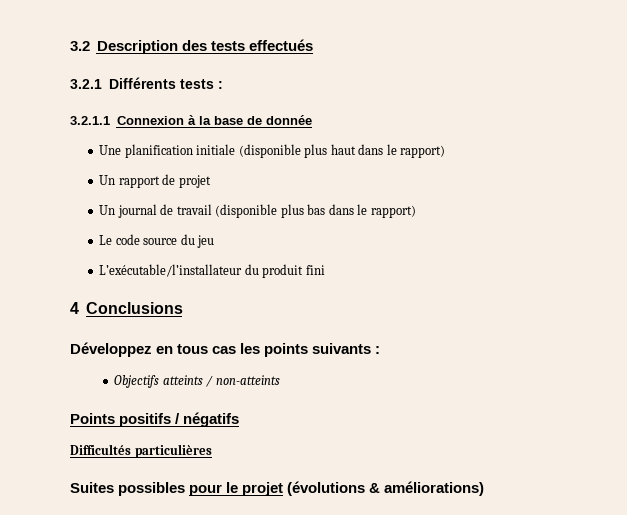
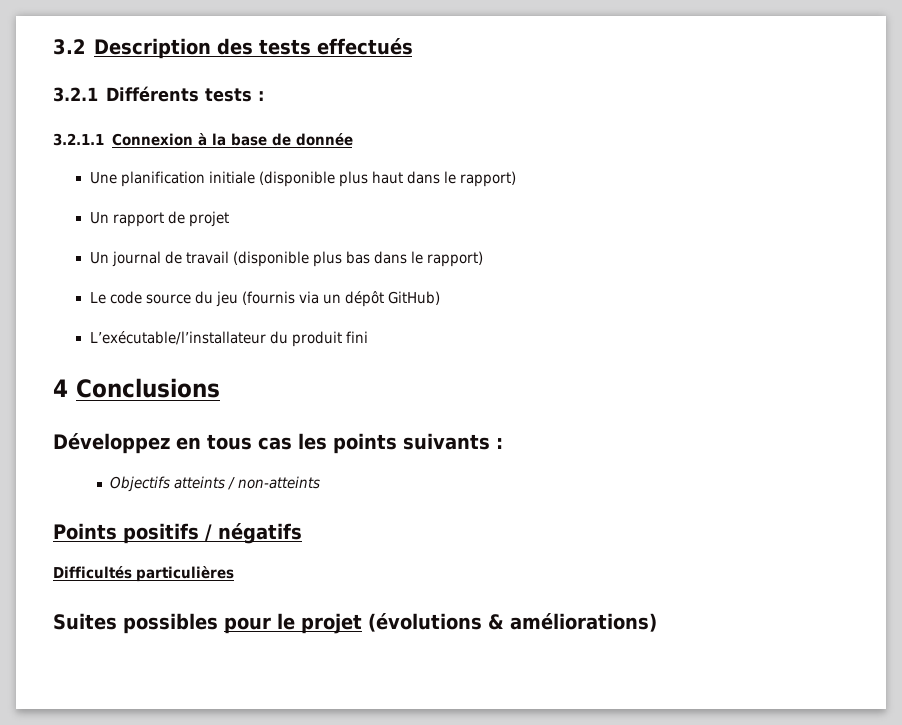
- Le code source du jeu
+ Le code source du jeu (fournis via un dépôt GitHub)

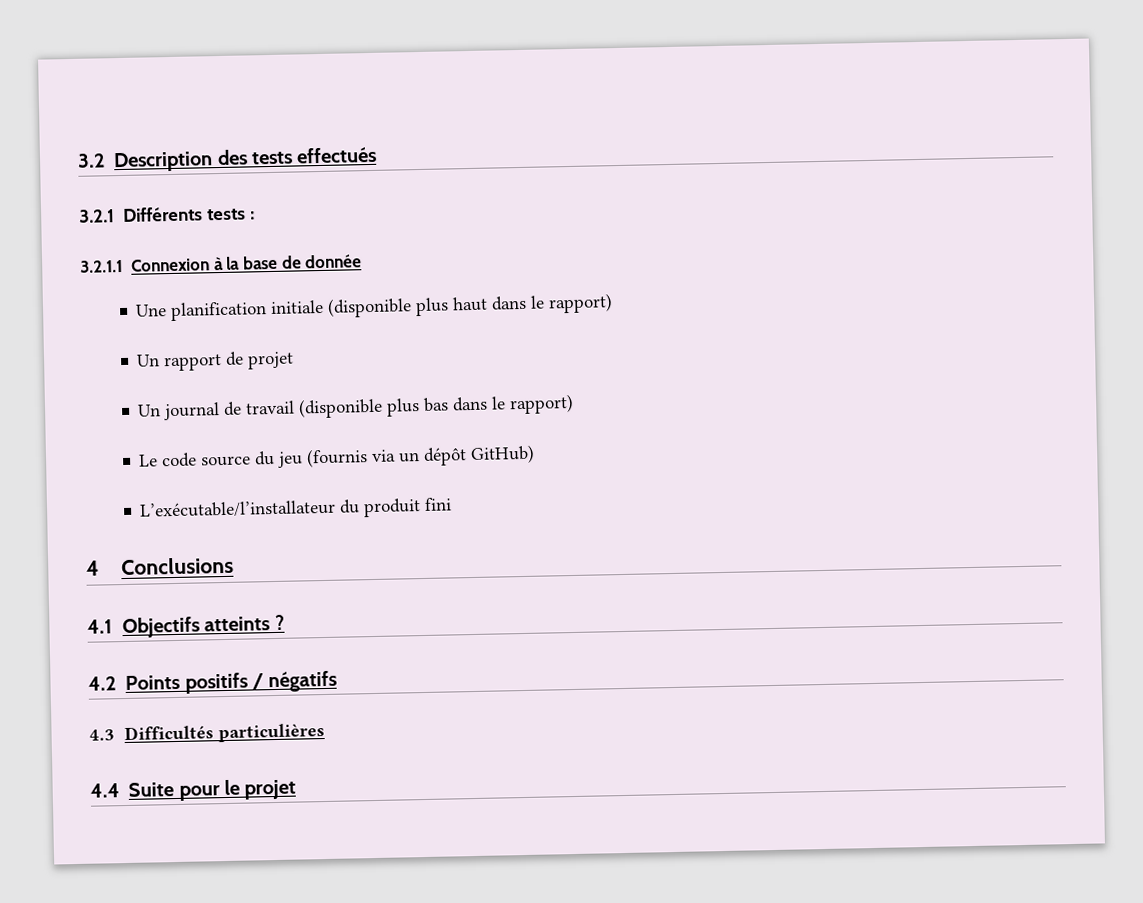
- Développez en tous cas les points suivants :
- Objectifs atteints / non-atteints
- Points positifs / négatifs
+ 4.1 Objectifs atteints ?
+ 4.2 Points positifs / négatifs
- Difficultés particulières
+ 4.3 Difficultés particulières
- Suites possibles pour le projet (évolutions & améliorations)
+ 4.4 Suite pour le projet

